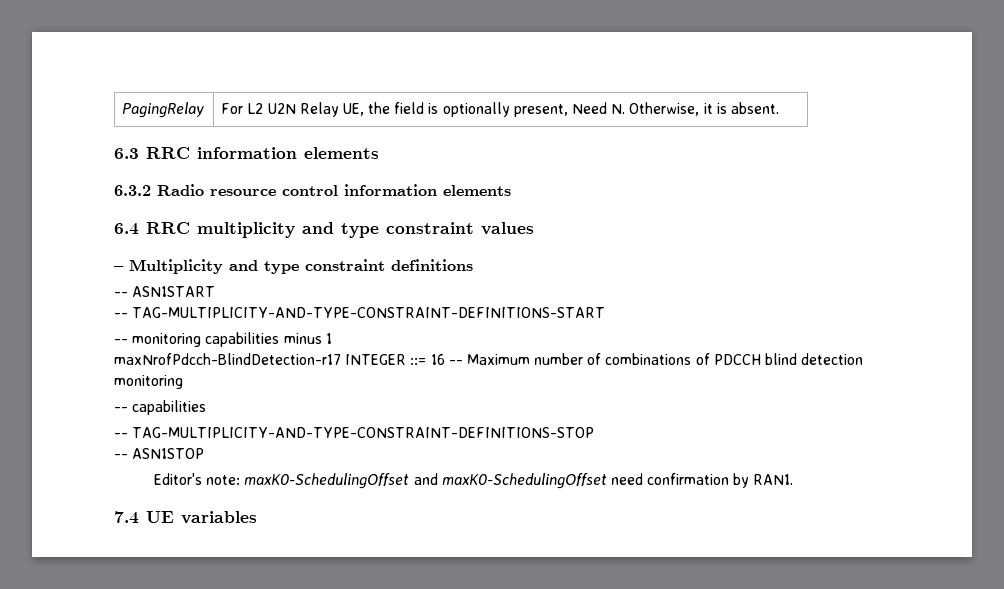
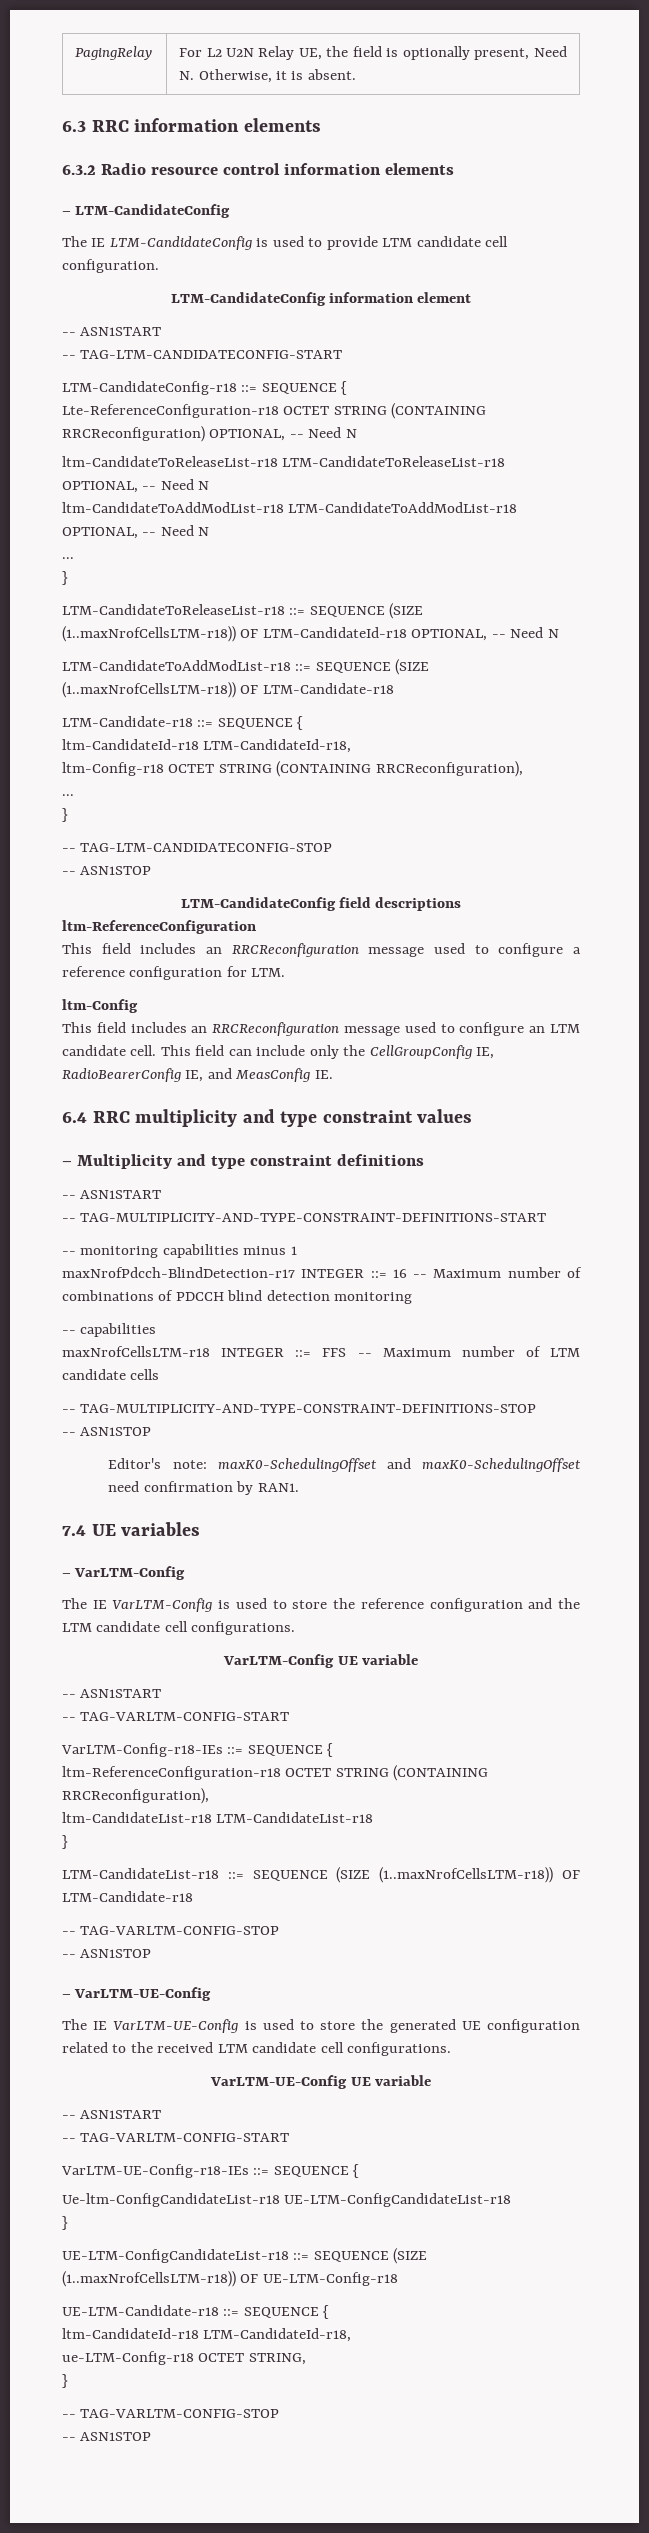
+ – LTM-CandidateConfig
+ The IE LTM-CandidateConfig is used to provide LTM candidate cell configuration.
+ LTM-CandidateConfig information element
+ -- ASN1START
+ -- TAG-LTM-CANDIDATECONFIG-START
+ LTM-CandidateConfig-r18 ::= SEQUENCE {
+ Lte-ReferenceConfiguration-r18 OCTET STRING (CONTAINING RRCReconfiguration) OPTIONAL, -- Need N
+ ltm-CandidateToReleaseList-r18 LTM-CandidateToReleaseList-r18 OPTIONAL, -- Need N
+ ltm-CandidateToAddModList-r18 LTM-CandidateToAddModList-r18 OPTIONAL, -- Need N
+ ...
+ }
+ LTM-CandidateToReleaseList-r18 ::= SEQUENCE (SIZE (1..maxNrofCellsLTM-r18)) OF LTM-CandidateId-r18 OPTIONAL, -- Need N
+ LTM-CandidateToAddModList-r18 ::= SEQUENCE (SIZE (1..maxNrofCellsLTM-r18)) OF LTM-Candidate-r18
+ LTM-Candidate-r18 ::= SEQUENCE {
+ ltm-CandidateId-r18 LTM-CandidateId-r18,
+ ltm-Config-r18 OCTET STRING (CONTAINING RRCReconfiguration),
+ ...
+ }
+ -- TAG-LTM-CANDIDATECONFIG-STOP
+ -- ASN1STOP
+ LTM-CandidateConfig field descriptions
+ ltm-ReferenceConfiguration
+ This field includes an RRCReconfiguration message used to configure a reference configuration for LTM.
+ ltm-Config
+ This field includes an RRCReconfiguration message used to configure an LTM candidate cell. This field can include only the CellGroupConfig IE, RadioBearerConfig IE, and MeasConfig IE.
+ maxNrofCellsLTM-r18 INTEGER ::= FFS -- Maximum number of LTM candidate cells
+ – VarLTM-Config
+ The IE VarLTM-Config is used to store the reference configuration and the LTM candidate cell configurations.
+ VarLTM-Config UE variable
+ -- ASN1START
+ -- TAG-VARLTM-CONFIG-START
+ VarLTM-Config-r18-IEs ::= SEQUENCE {
+ ltm-ReferenceConfiguration-r18 OCTET STRING (CONTAINING RRCReconfiguration),
+ ltm-CandidateList-r18 LTM-CandidateList-r18
+ }
+ LTM-CandidateList-r18 ::= SEQUENCE (SIZE (1..maxNrofCellsLTM-r18)) OF LTM-Candidate-r18
+ -- TAG-VARLTM-CONFIG-STOP
+ -- ASN1STOP
+ – VarLTM-UE-Config
+ The IE VarLTM-UE-Config is used to store the generated UE configuration related to the received LTM candidate cell configurations.
+ VarLTM-UE-Config UE variable
+ -- ASN1START
+ -- TAG-VARLTM-CONFIG-START
+ VarLTM-UE-Config-r18-IEs ::= SEQUENCE {
+ Ue-ltm-ConfigCandidateList-r18 UE-LTM-ConfigCandidateList-r18
+ }
+ UE-LTM-ConfigCandidateList-r18 ::= SEQUENCE (SIZE (1..maxNrofCellsLTM-r18)) OF UE-LTM-Config-r18
+ UE-LTM-Candidate-r18 ::= SEQUENCE {
+ ltm-CandidateId-r18 LTM-CandidateId-r18,
+ ue-LTM-Config-r18 OCTET STRING,
+ }
+ -- TAG-VARLTM-CONFIG-STOP
+ -- ASN1STOP

